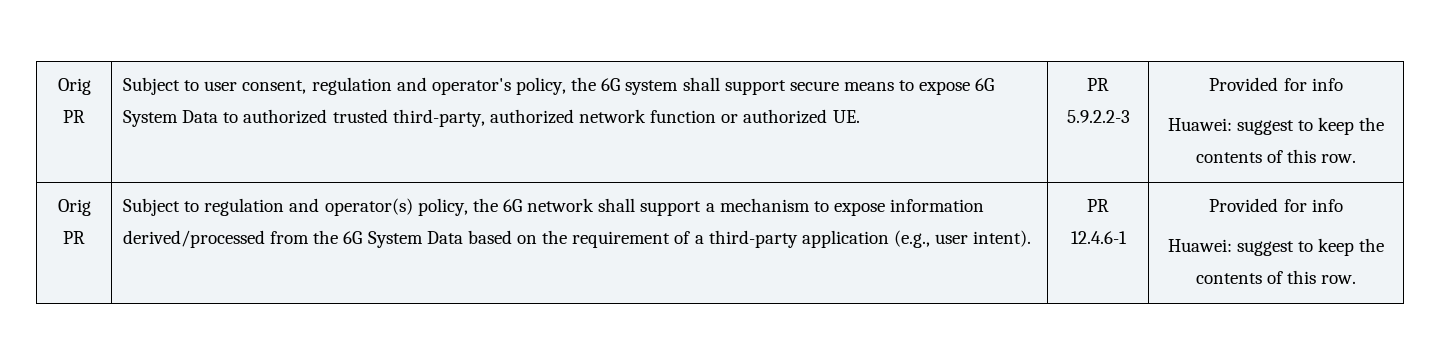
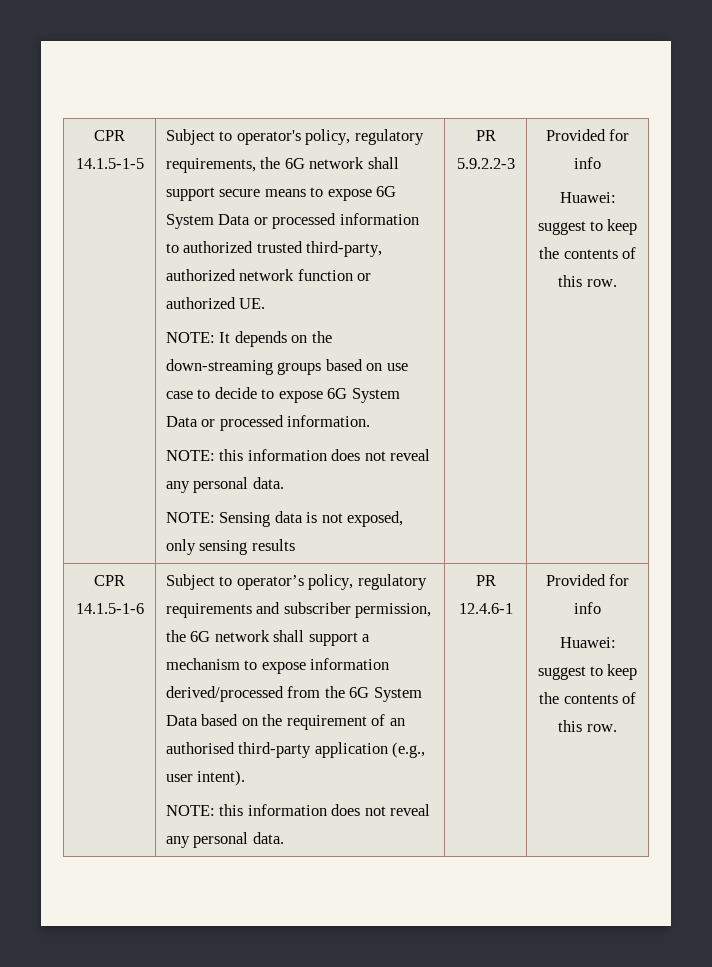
- Orig PR | Subject to user consent, regulation and operator's policy, the 6G system shall support secure means to expose 6G System Data to authorized trusted third-party, authorized network function or authorized UE.
+ CPR 14.1.5-1-5 | Subject to operator's policy, regulatory requirements, the 6G network shall support secure means to expose 6G System Data or processed information to authorized trusted third-party, authorized network function or authorized UE.
+ NOTE: It depends on the down-streaming groups based on use case to decide to expose 6G System Data or processed information.
+ NOTE: this information does not reveal any personal data.
+ NOTE: Sensing data is not exposed, only sensing results
- Orig PR | Subject to regulation and operator(s) policy, the 6G network shall support a mechanism to expose information derived/processed from the 6G System Data based on the requirement of a third-party application (e.g., user intent).
+ CPR 14.1.5-1-6 | Subject to operator’s policy, regulatory requirements and subscriber permission, the 6G network shall support a mechanism to expose information derived/processed from the 6G System Data based on the requirement of an authorised third-party application (e.g., user intent).
+ NOTE: this information does not reveal any personal data.

